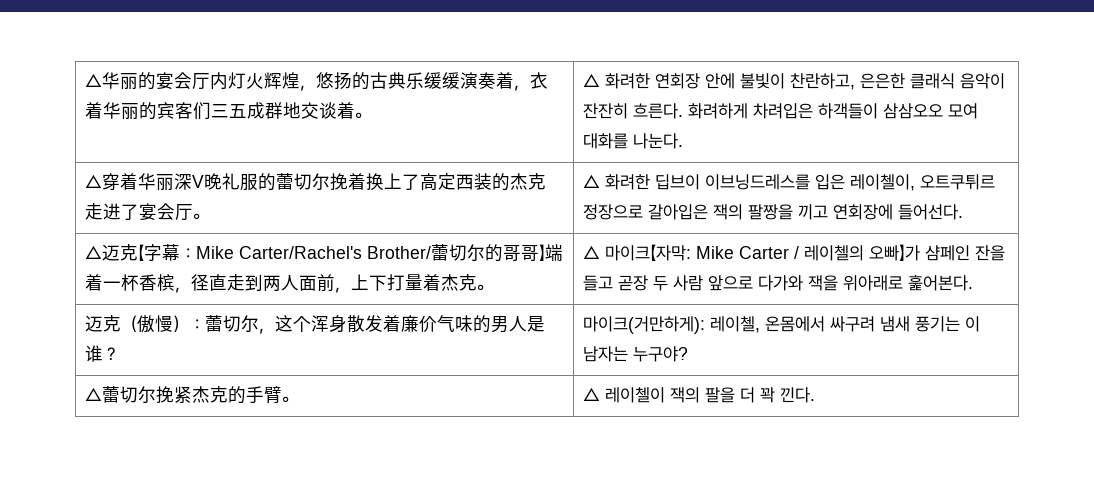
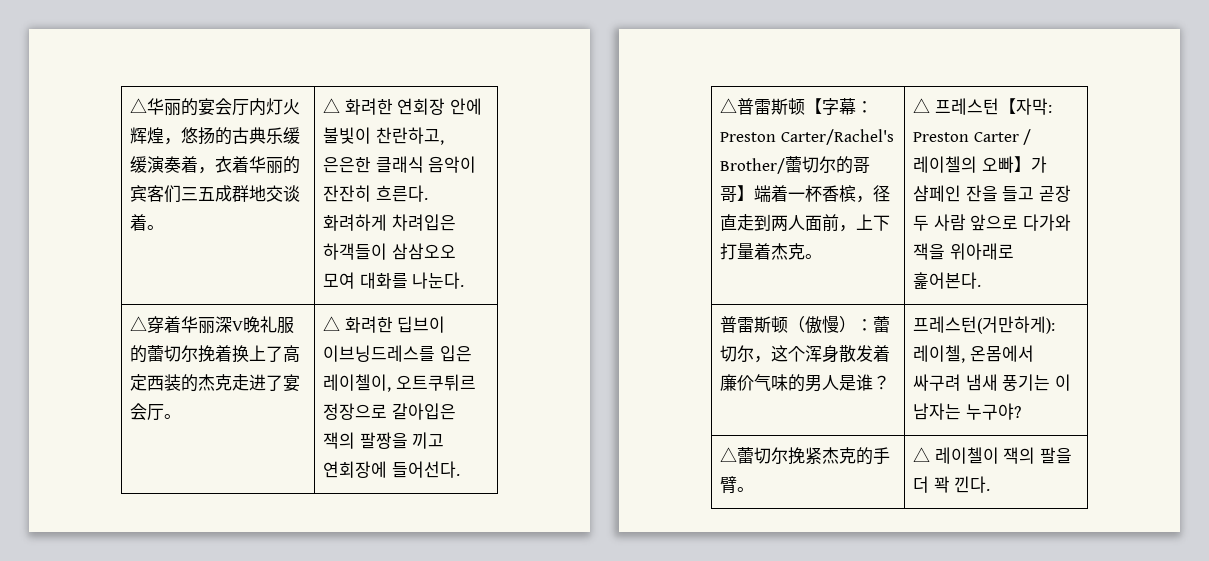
- △迈克【字幕：Mike Carter/Rachel's Brother/蕾切尔的哥哥】端着一杯香槟，径直走到两人面前，上下打量着杰克。
+ △普雷斯顿【字幕：Preston Carter/Rachel's Brother/蕾切尔的哥哥】端着一杯香槟，径直走到两人面前，上下打量着杰克。
- △ 마이크【자막: Mike Carter / 레이첼의 오빠】가 샴페인 잔을 들고 곧장 두 사람 앞으로 다가와 잭을 위아래로 훑어본다.
+ △ 프레스턴【자막: Preston Carter / 레이첼의 오빠】가 샴페인 잔을 들고 곧장 두 사람 앞으로 다가와 잭을 위아래로 훑어본다.
- 迈克（傲慢）：蕾切尔，这个浑身散发着廉价气味的男人是谁？ | 마이크(거만하게): 레이첼, 온몸에서 싸구려 냄새 풍기는 이 남자는 누구야?
+ 普雷斯顿（傲慢）：蕾切尔，这个浑身散发着廉价气味的男人是谁？ | 프레스턴(거만하게): 레이첼, 온몸에서 싸구려 냄새 풍기는 이 남자는 누구야?

